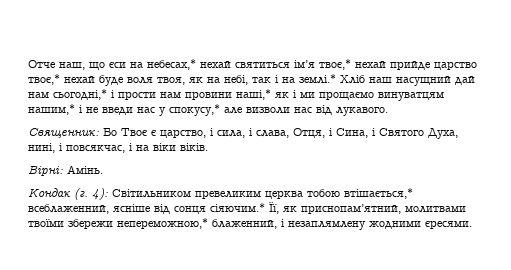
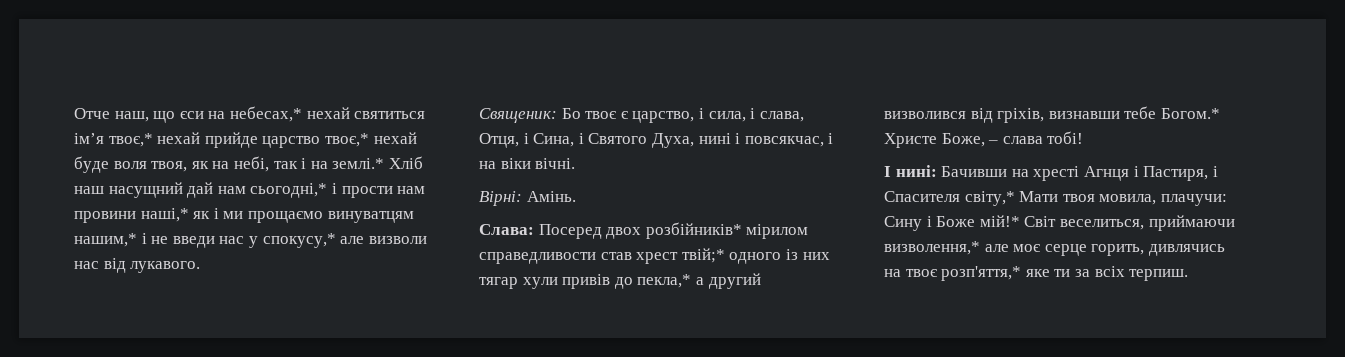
- Священник: Бо Твоє є царство, і сила, і слава, Отця, і Сина, і Святого Духа, нині, і повсякчас, і на віки віків.
+ Священик: Бо твоє є царство, і сила, і слава, Отця, і Сина, і Святого Духа, нині і повсякчас, і на віки вічні.
- Кондак (г. 4): Світильником превеликим церква тобою втішається,* всеблаженний, ясніше від сонця сіяючим.* Її, як приснопам’ятний, молитвами твоїми збережи непереможною,* блаженний, і незаплямлену жодними єресями.
+ Слава: Посеред двох розбійників* мірилом справедливости став хрест твій;* одного із них тягар хули привів до пекла,* а другий визволився від гріхів, визнавши тебе Богом.* Христе Боже, – слава тобі!
+ І нині: Бачивши на хресті Агнця і Пастиря, і Спасителя світу,* Мати твоя мовила, плачучи: Сину і Боже мій!* Світ веселиться, приймаючи визволення,* але моє серце горить, дивлячись на твоє розп'яття,* яке ти за всіх терпиш.

